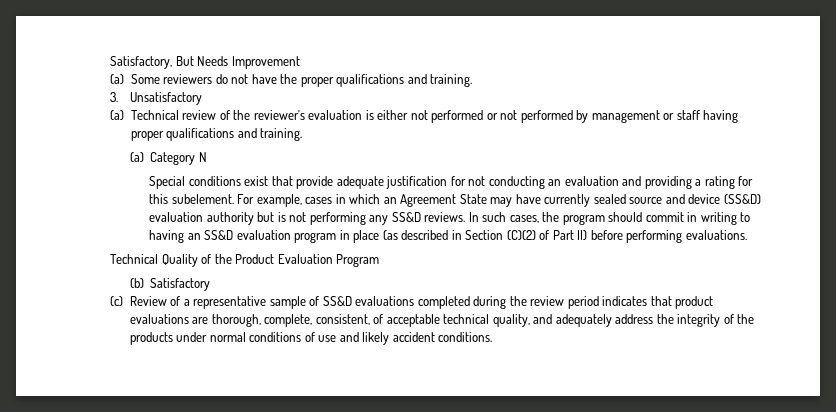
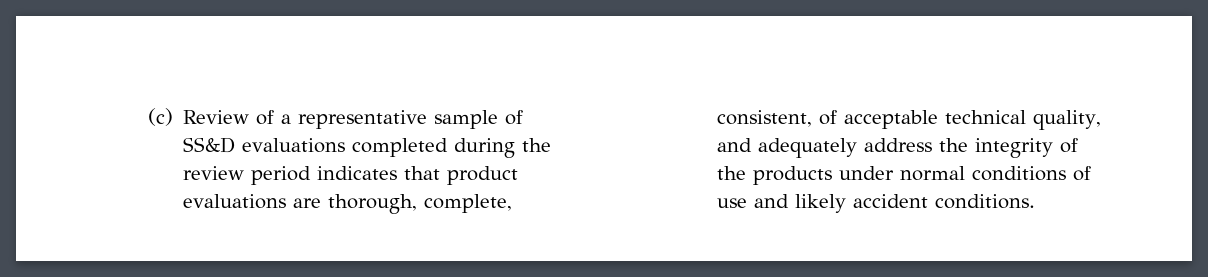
- Satisfactory, But Needs Improvement
- (a) Some reviewers do not have the proper qualifications and training.
- 3. Unsatisfactory
- (a) Technical review of the reviewer's evaluation is either not performed or not performed by management or staff having proper qualifications and training.
- (a) Category N
- Special conditions exist that provide adequate justification for not conducting an evaluation and providing a rating for this subelement. For example, cases in which an Agreement State may have currently sealed source and device (SS&D) evaluation authority but is not performing any SS&D reviews. In such cases, the program should commit in writing to having an SS&D evaluation program in place (as described in Section (C)(2) of Part II) before performing evaluations.
- Technical Quality of the Product Evaluation Program
- (b) Satisfactory

